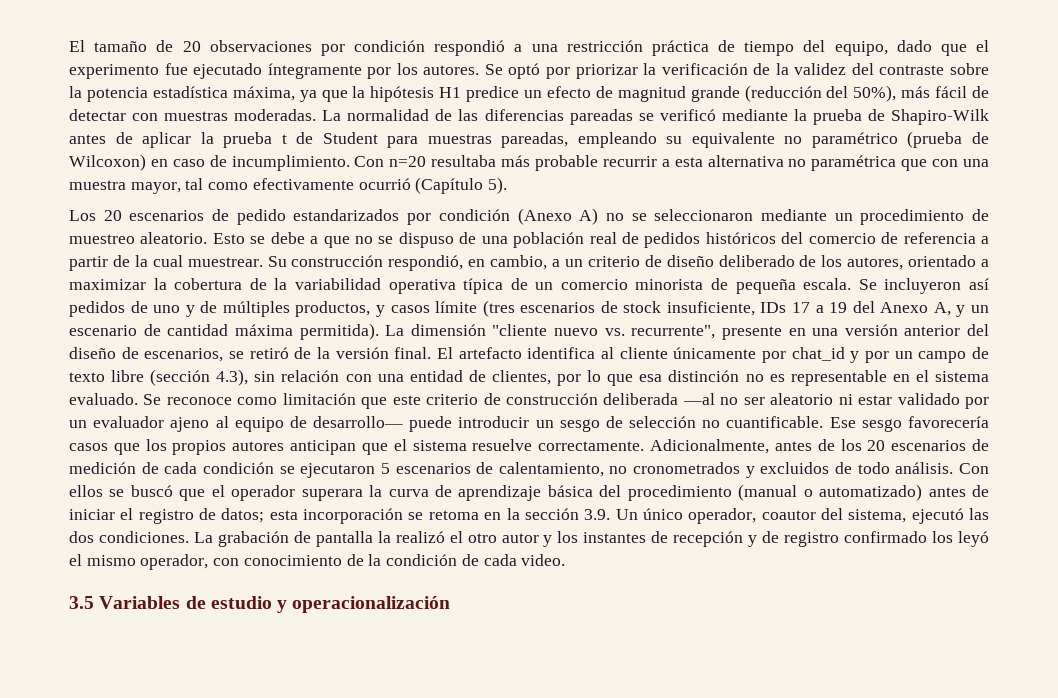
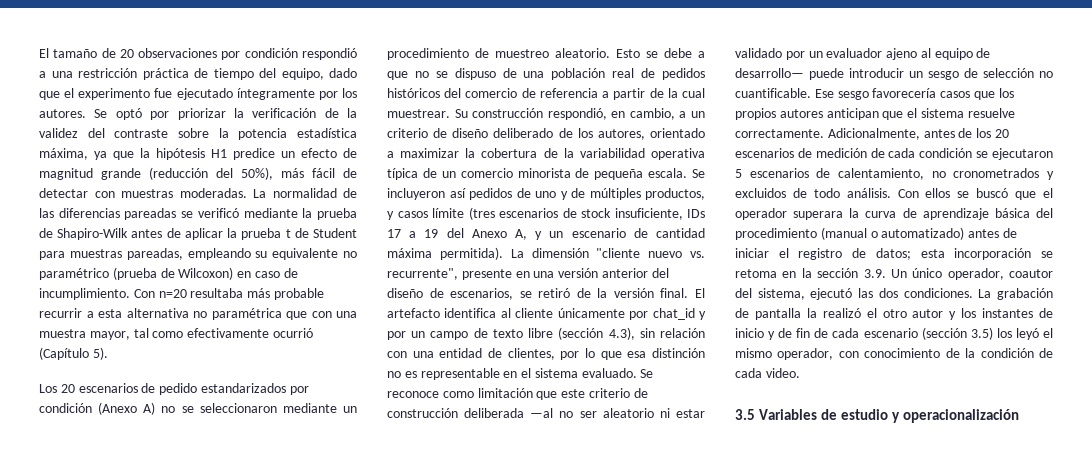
- La grabación de pantalla la realizó el otro autor y los instantes de recepción y de registro confirmado los leyó el mismo operador, con conocimiento de la condición de cada video.
+ La grabación de pantalla la realizó el otro autor y los instantes de inicio y de fin de cada escenario (sección 3.5) los leyó el mismo operador, con conocimiento de la condición de cada video.

